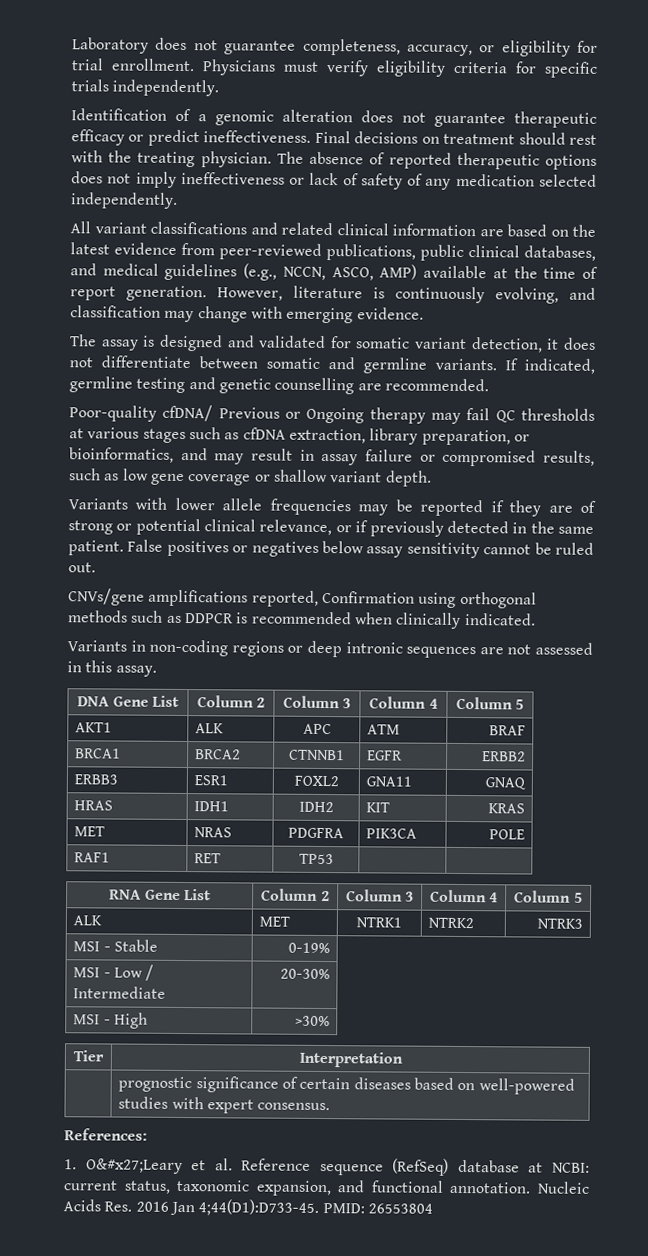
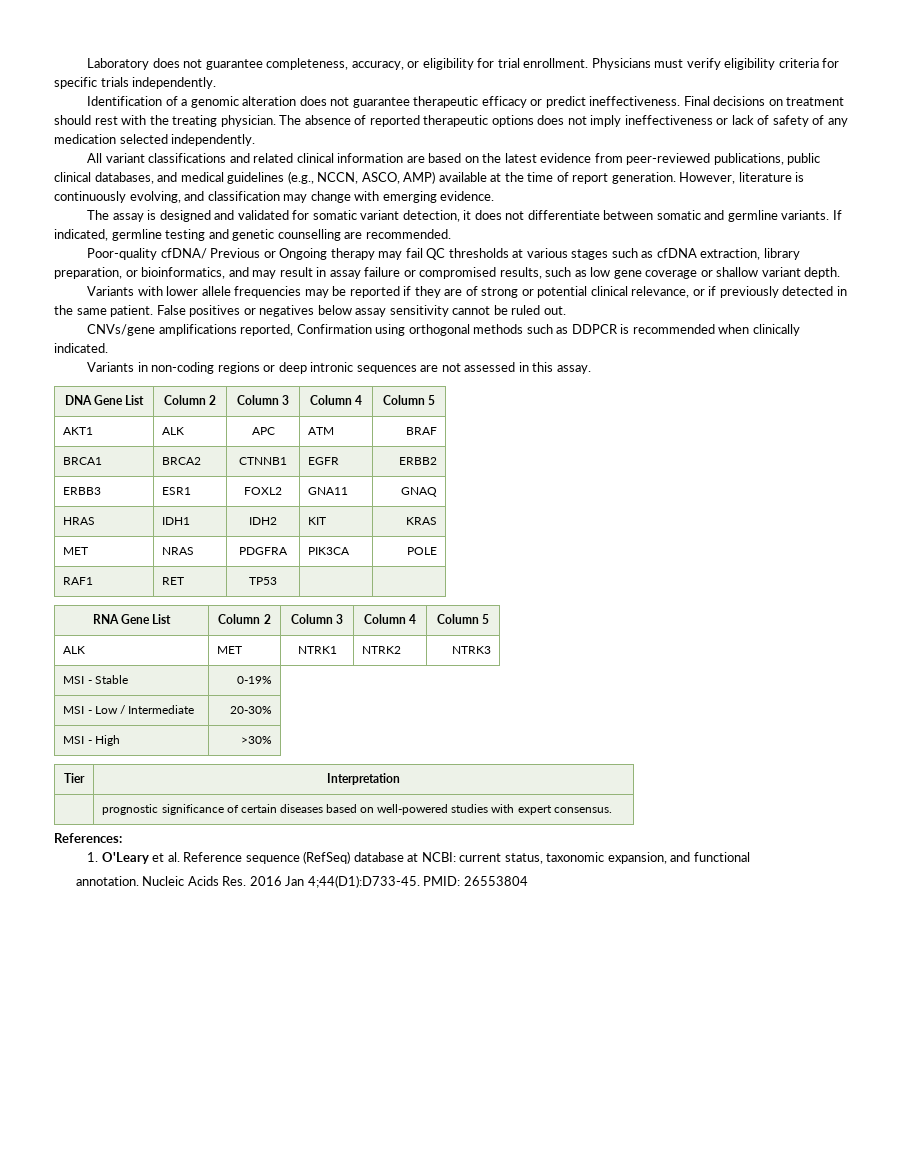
- 1. O&#x27;Leary et al. Reference sequence (RefSeq) database at NCBI: current status, taxonomic expansion, and functional annotation.
+ 1. O'Leary et al. Reference sequence (RefSeq) database at NCBI: current status, taxonomic expansion, and functional
+ annotation.

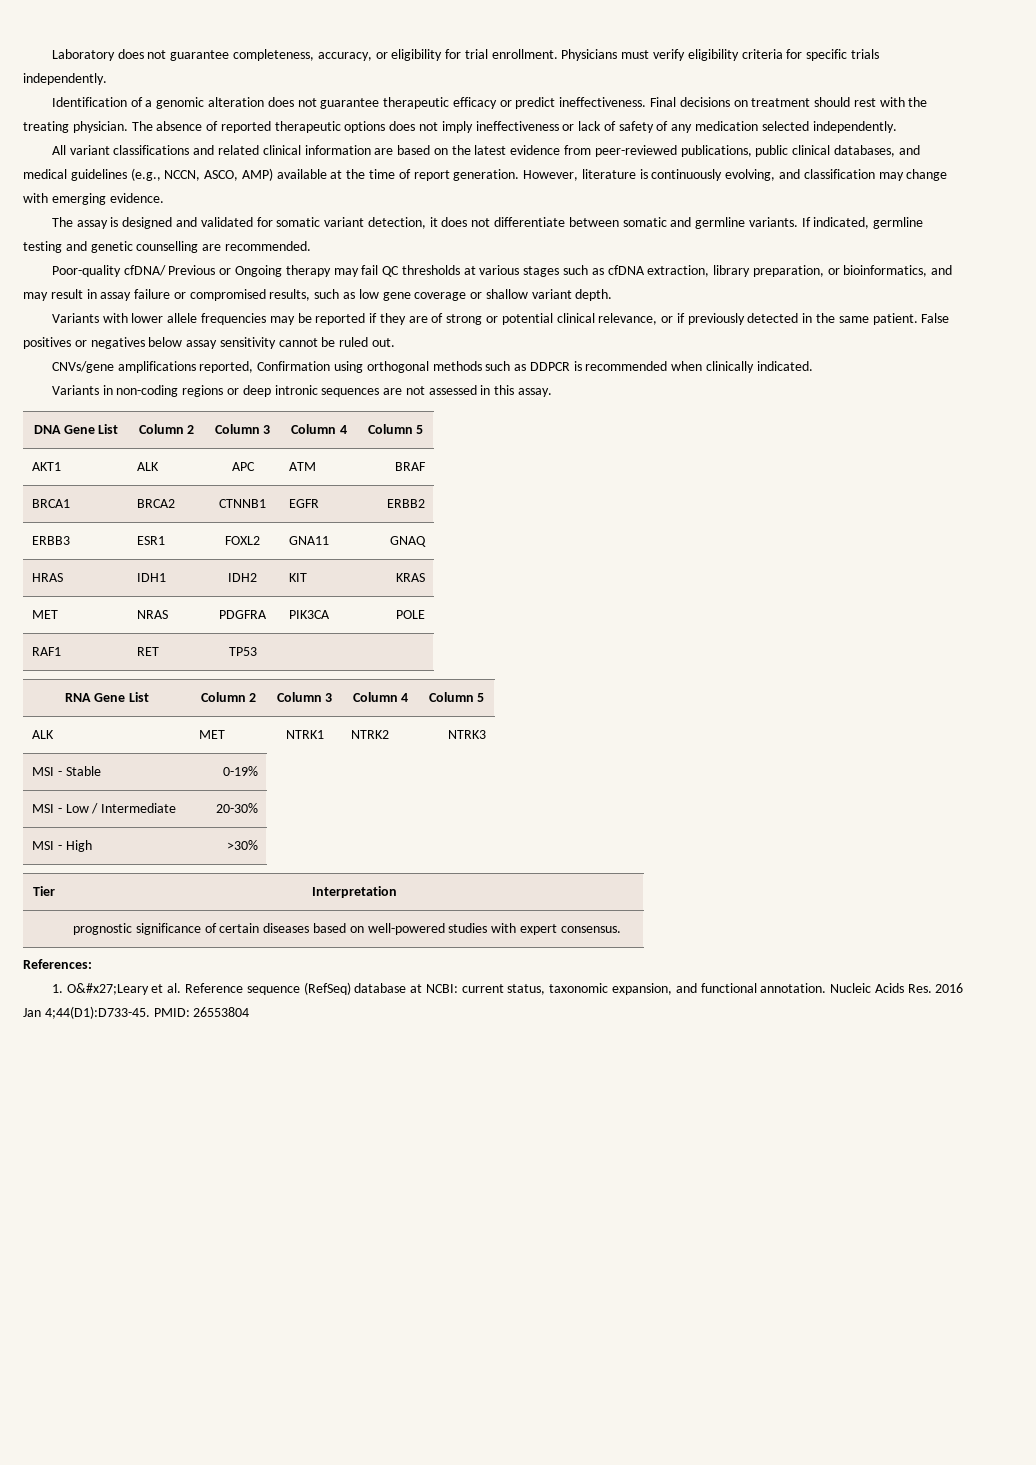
- 1. O'Leary et al. Reference sequence (RefSeq) database at NCBI: current status, taxonomic expansion, and functional
- annotation.
+ 1. O&#x27;Leary et al. Reference sequence (RefSeq) database at NCBI: current status, taxonomic expansion, and functional annotation.

